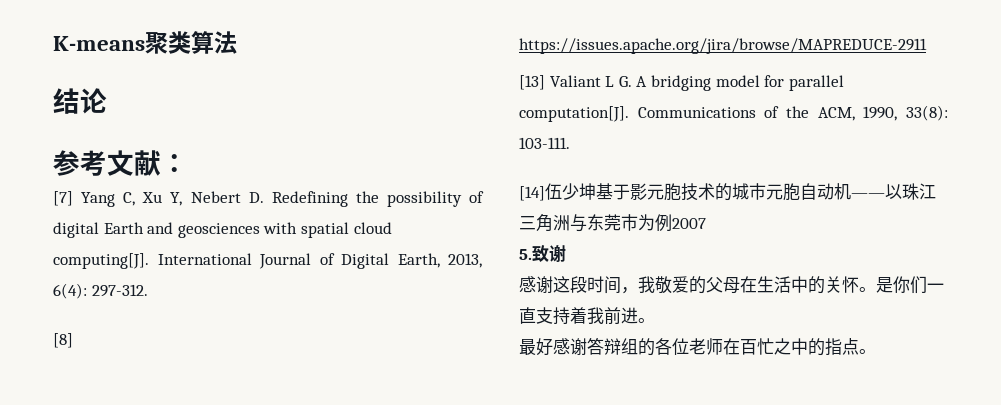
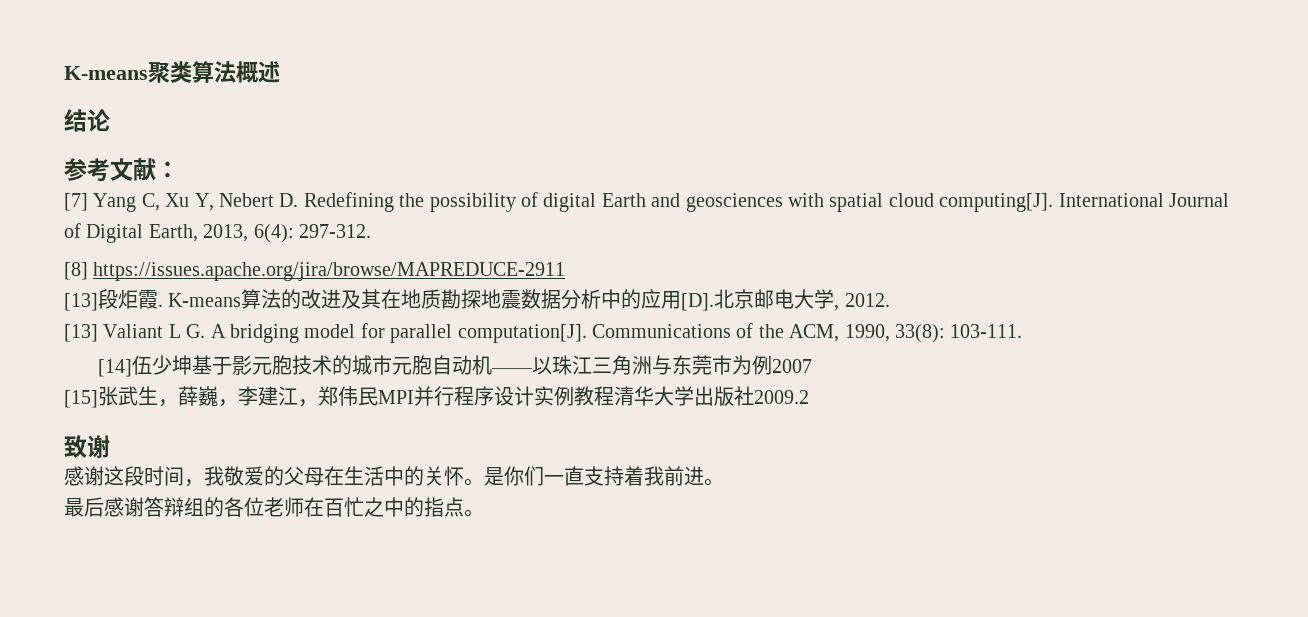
- K-means聚类算法
+ K-means聚类算法概述
+ [13]段炬霞. K-means算法的改进及其在地质勘探地震数据分析中的应用[D].北京邮电大学, 2012.
- 5.致谢
+ [15]张武生，薛巍，李建江，郑伟民MPI并行程序设计实例教程清华大学出版社2009.2
+ 致谢
- 最好感谢答辩组的各位老师在百忙之中的指点。
+ 最后感谢答辩组的各位老师在百忙之中的指点。

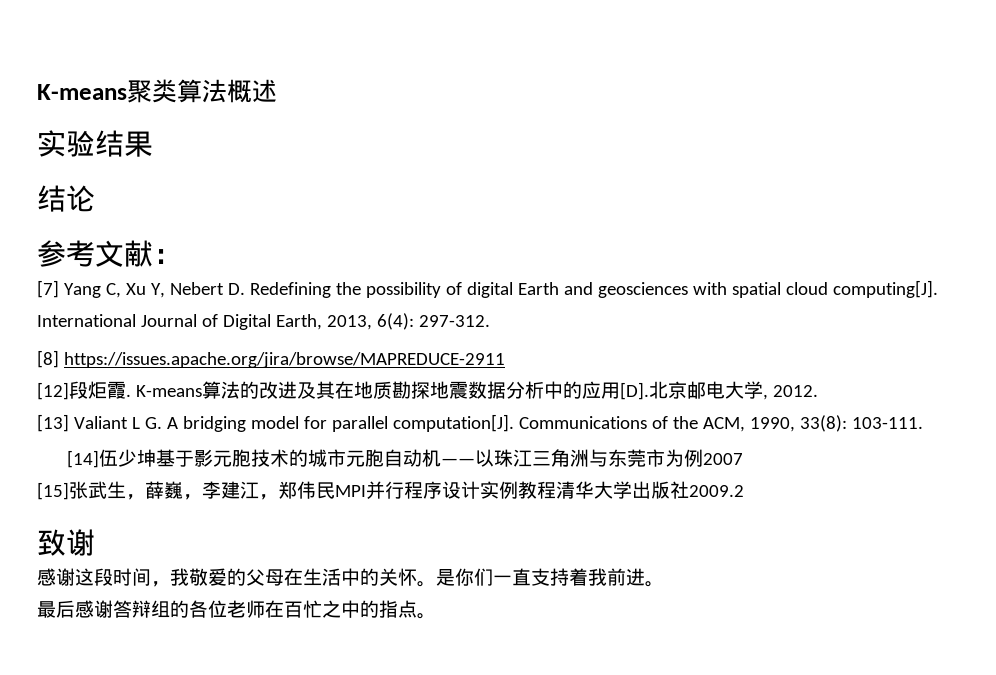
+ 实验结果
- [13]段炬霞.
+ [12]段炬霞.

